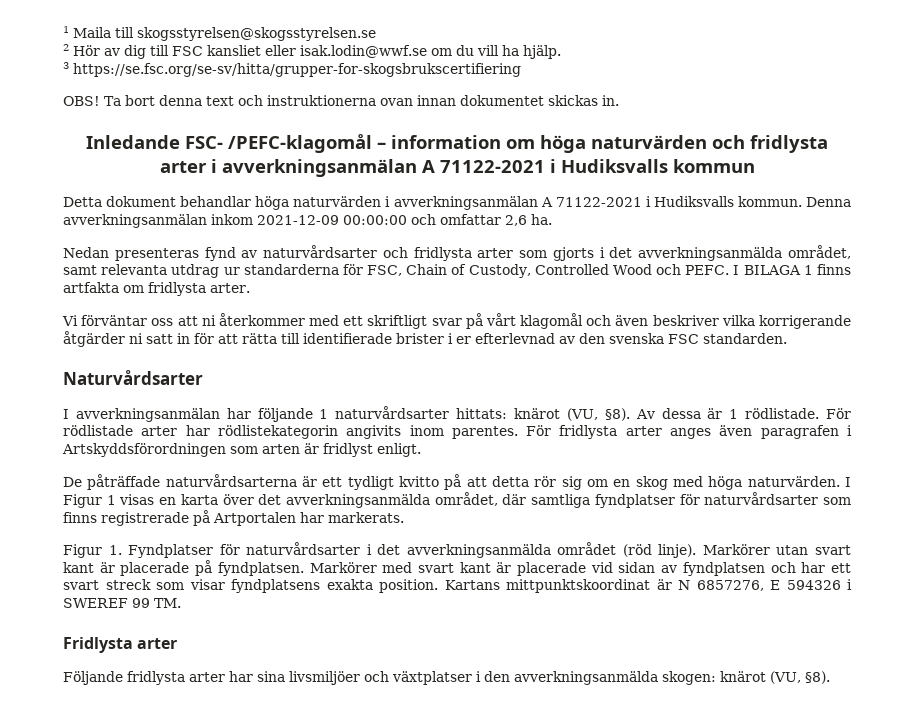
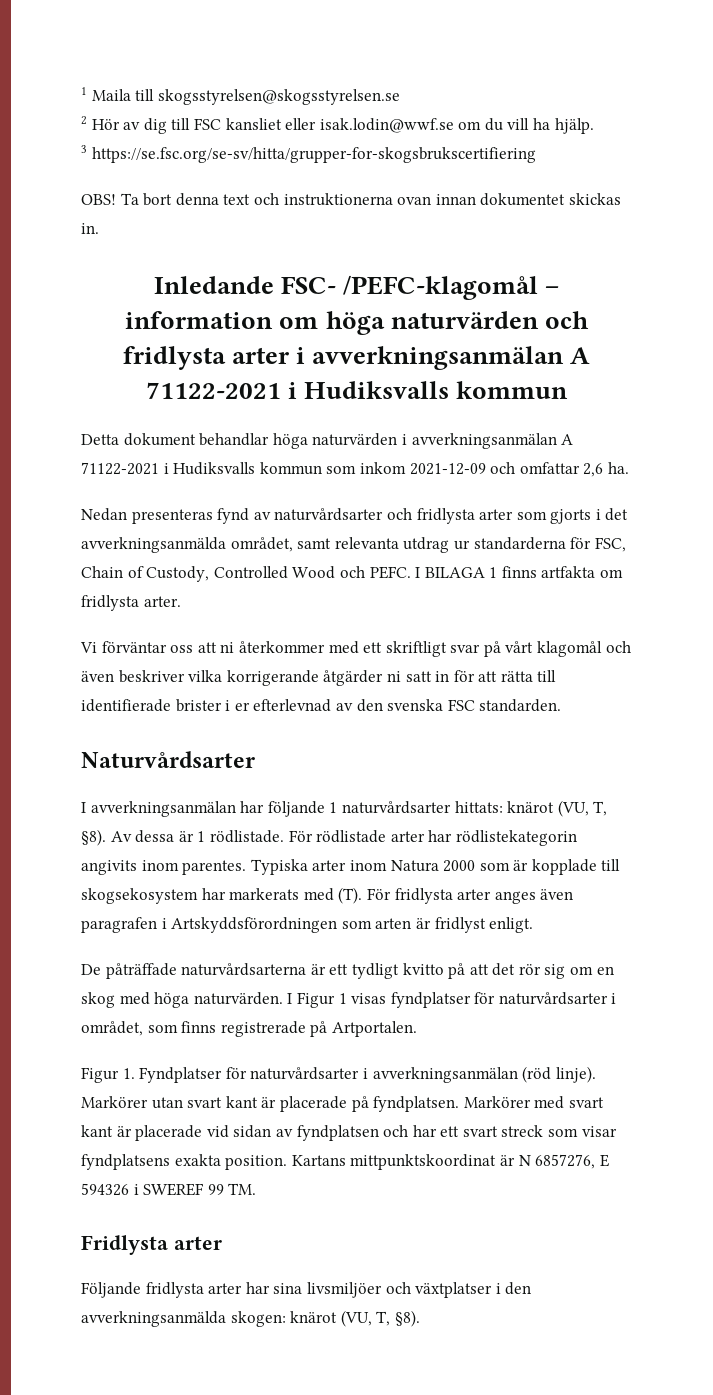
- Detta dokument behandlar höga naturvärden i avverkningsanmälan A 71122-2021 i Hudiksvalls kommun. Denna avverkningsanmälan inkom 2021-12-09 00:00:00 och omfattar 2,6 ha.
+ Detta dokument behandlar höga naturvärden i avverkningsanmälan A 71122-2021 i Hudiksvalls kommun som inkom 2021-12-09 och omfattar 2,6 ha.
- I avverkningsanmälan har följande 1 naturvårdsarter hittats: knärot (VU, §8).
+ I avverkningsanmälan har följande 1 naturvårdsarter hittats: knärot (VU, T, §8).
- För fridlysta arter anges även paragrafen i Artskyddsförordningen som arten är fridlyst enligt.
+ Typiska arter inom Natura 2000 som är kopplade till skogsekosystem har markerats med (T). För fridlysta arter anges även paragrafen i Artskyddsförordningen som arten är fridlyst enligt.
- De påträffade naturvårdsarterna är ett tydligt kvitto på att detta rör sig om en skog med höga naturvärden.
+ De påträffade naturvårdsarterna är ett tydligt kvitto på att det rör sig om en skog med höga naturvärden.
- I Figur 1 visas en karta över det avverkningsanmälda området, där samtliga fyndplatser för naturvårdsarter som finns registrerade på Artportalen har markerats.
+ I Figur 1 visas fyndplatser för naturvårdsarter i området, som finns registrerade på Artportalen.
- Figur 1. Fyndplatser för naturvårdsarter i det avverkningsanmälda området (röd linje).
+ Figur 1. Fyndplatser för naturvårdsarter i avverkningsanmälan (röd linje).
- Följande fridlysta arter har sina livsmiljöer och växtplatser i den avverkningsanmälda skogen: knärot (VU, §8).
+ Följande fridlysta arter har sina livsmiljöer och växtplatser i den avverkningsanmälda skogen: knärot (VU, T, §8).

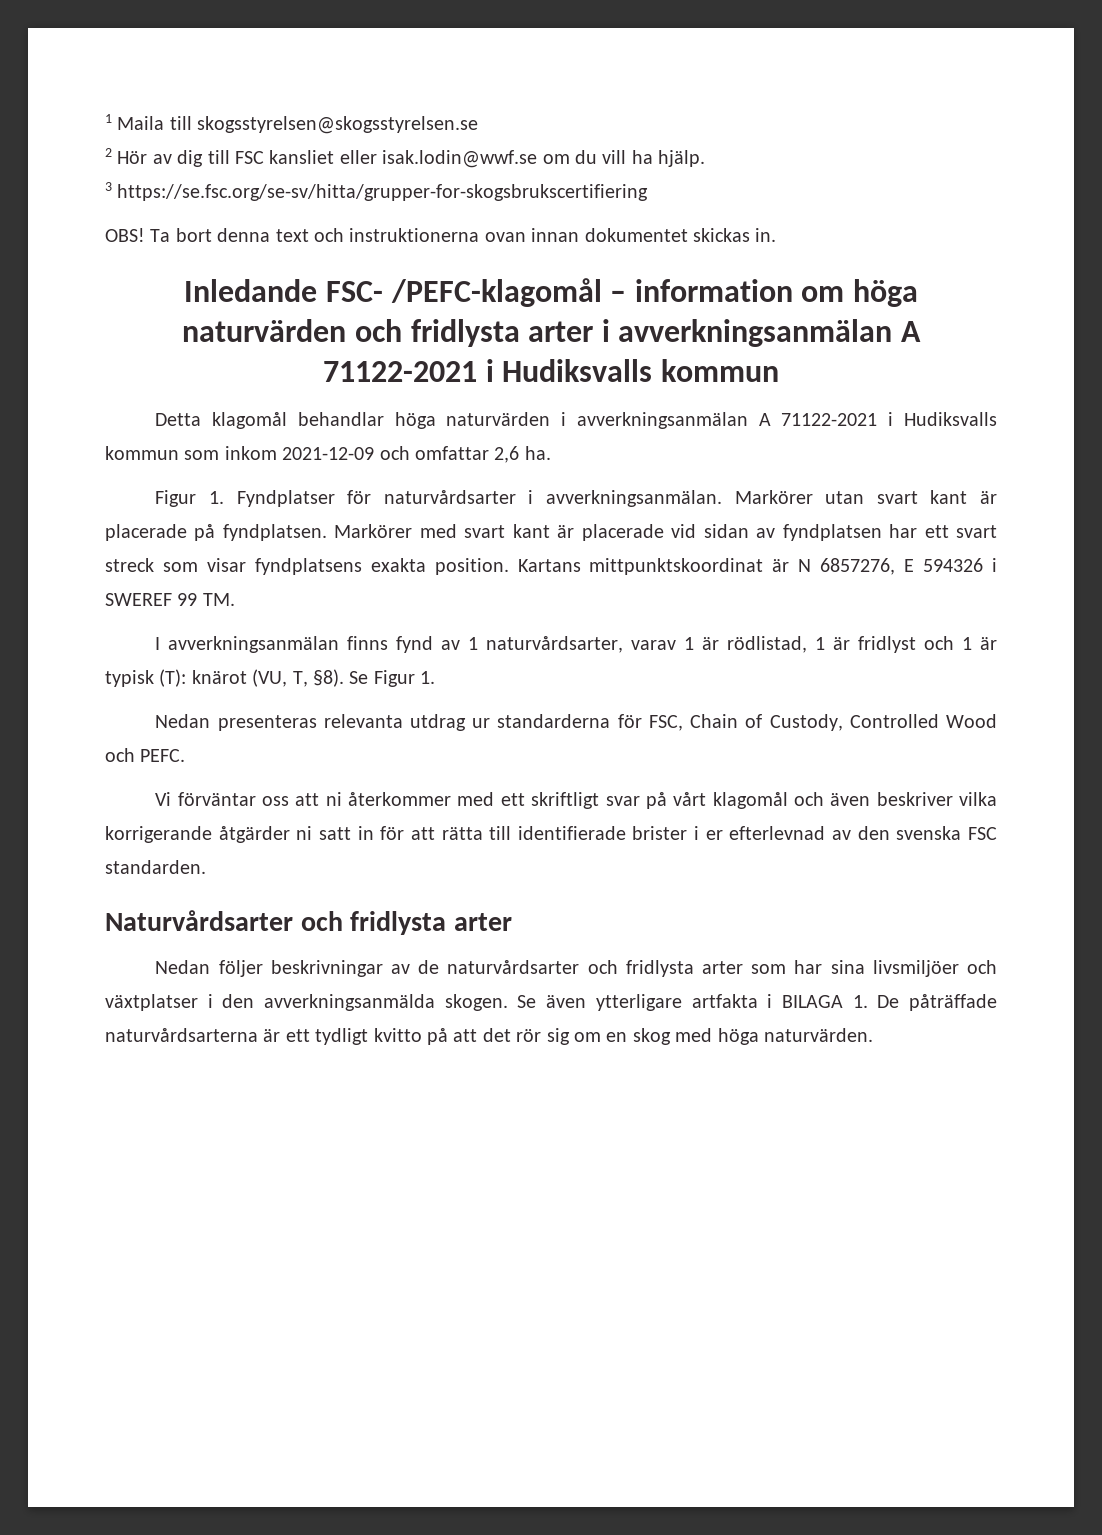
- Detta dokument behandlar höga naturvärden i avverkningsanmälan A 71122-2021 i Hudiksvalls kommun som inkom 2021-12-09 och omfattar 2,6 ha.
+ Detta klagomål behandlar höga naturvärden i avverkningsanmälan A 71122-2021 i Hudiksvalls kommun som inkom 2021-12-09 och omfattar 2,6 ha.
- Nedan presenteras fynd av naturvårdsarter och fridlysta arter som gjorts i det avverkningsanmälda området, samt relevanta utdrag ur standarderna för FSC, Chain of Custody, Controlled Wood och PEFC. I BILAGA 1 finns artfakta om fridlysta arter.
+ Figur 1. Fyndplatser för naturvårdsarter i avverkningsanmälan. Markörer utan svart kant är placerade på fyndplatsen. Markörer med svart kant är placerade vid sidan av fyndplatsen har ett svart streck som visar fyndplatsens exakta position. Kartans mittpunktskoordinat är N 6857276, E 594326 i SWEREF 99 TM.
+ I avverkningsanmälan finns fynd av 1 naturvårdsarter, varav 1 är rödlistad, 1 är fridlyst och 1 är typisk (T): knärot (VU, T, §8). Se Figur 1.
+ Nedan presenteras relevanta utdrag ur standarderna för FSC, Chain of Custody, Controlled Wood och PEFC.
- Naturvårdsarter
- I avverkningsanmälan har följande 1 naturvårdsarter hittats: knärot (VU, T, §8). Av dessa är 1 rödlistade. För rödlistade arter har rödlistekategorin angivits inom parentes. Typiska arter inom Natura 2000 som är kopplade till skogsekosystem har markerats med (T). För fridlysta arter anges även paragrafen i Artskyddsförordningen som arten är fridlyst enligt.
- De påträffade naturvårdsarterna är ett tydligt kvitto på att det rör sig om en skog med höga naturvärden. I Figur 1 visas fyndplatser för naturvårdsarter i området, som finns registrerade på Artportalen.
- Figur 1. Fyndplatser för naturvårdsarter i avverkningsanmälan (röd linje). Markörer utan svart kant är placerade på fyndplatsen. Markörer med svart kant är placerade vid sidan av fyndplatsen och har ett svart streck som visar fyndplatsens exakta position. Kartans mittpunktskoordinat är N 6857276, E 594326 i SWEREF 99 TM.
- Fridlysta arter
- Följande fridlysta arter har sina livsmiljöer och växtplatser i den avverkningsanmälda skogen: knärot (VU, T, §8).
+ Naturvårdsarter och fridlysta arter
+ Nedan följer beskrivningar av de naturvårdsarter och fridlysta arter som har sina livsmiljöer och växtplatser i den avverkningsanmälda skogen. Se även ytterligare artfakta i BILAGA 1. De påträffade naturvårdsarterna är ett tydligt kvitto på att det rör sig om en skog med höga naturvärden.

